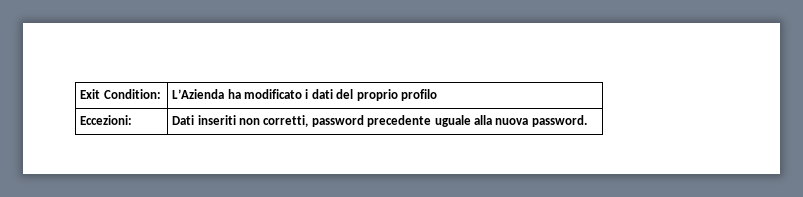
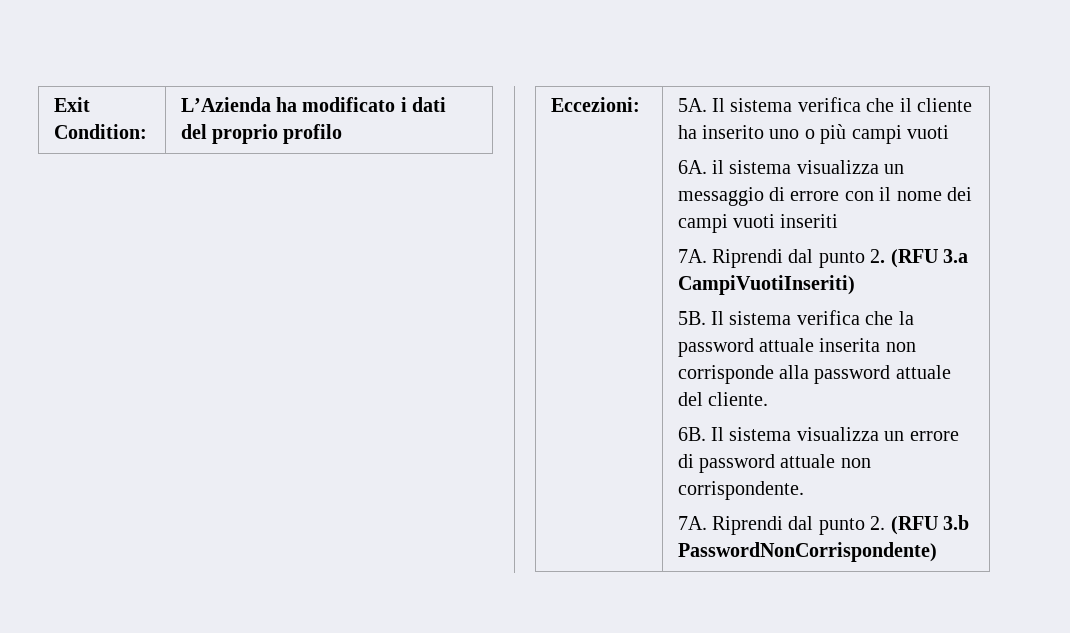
- Dati inseriti non corretti, password precedente uguale alla nuova password.
+ 5A. Il sistema verifica che il cliente ha inserito uno o più campi vuoti
+ 6A. il sistema visualizza un messaggio di errore con il nome dei campi vuoti inseriti
+ 7A. Riprendi dal punto 2. (RFU 3.a CampiVuotiInseriti)
+ 5B. Il sistema verifica che la password attuale inserita non corrisponde alla password attuale del cliente.
+ 6B. Il sistema visualizza un errore di password attuale non corrispondente.
+ 7A. Riprendi dal punto 2. (RFU 3.b PasswordNonCorrispondente)

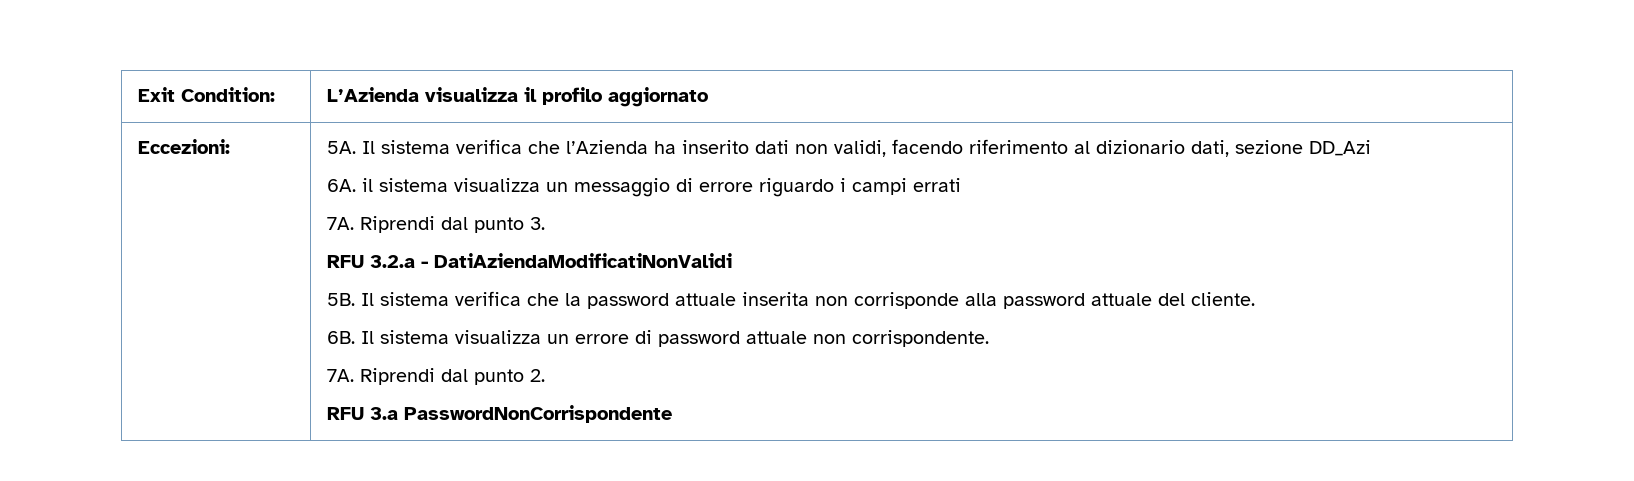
- Exit Condition: | L’Azienda ha modificato i dati del proprio profilo
+ Exit Condition: | L’Azienda visualizza il profilo aggiornato
- Il sistema verifica che il cliente ha inserito uno o più campi vuoti
+ Il sistema verifica che l’Azienda ha inserito dati non validi, facendo riferimento al dizionario dati, sezione DD_Azi
- 6A. il sistema visualizza un messaggio di errore con il nome dei campi vuoti inseriti
- 7A. Riprendi dal punto 2. (RFU 3.a CampiVuotiInseriti)
+ 6A. il sistema visualizza un messaggio di errore riguardo i campi errati
+ 7A. Riprendi dal punto 3.
+ RFU 3.2.a - DatiAziendaModificatiNonValidi
- Riprendi dal punto 2. (RFU 3.b PasswordNonCorrispondente)
+ Riprendi dal punto 2.
+ RFU 3.a PasswordNonCorrispondente

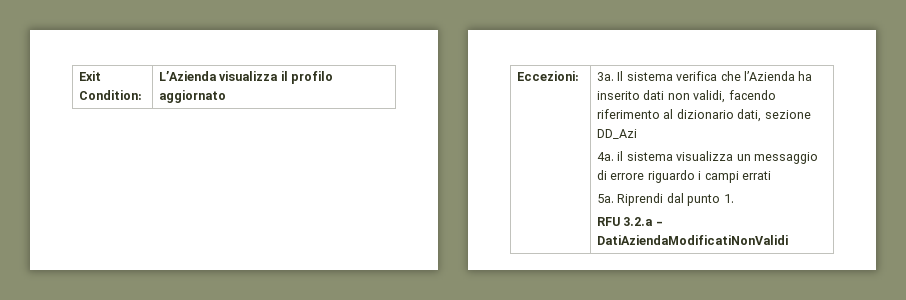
- 5A.
+ 3a.
- 6A. il sistema visualizza un messaggio di errore riguardo i campi errati
+ 4a. il sistema visualizza un messaggio di errore riguardo i campi errati
- 7A. Riprendi dal punto 3.
+ 5a. Riprendi dal punto 1.
- 5B. Il sistema verifica che la password attuale inserita non corrisponde alla password attuale del cliente.
- 6B. Il sistema visualizza un errore di password attuale non corrispondente.
- 7A. Riprendi dal punto 2.
- RFU 3.a PasswordNonCorrispondente

